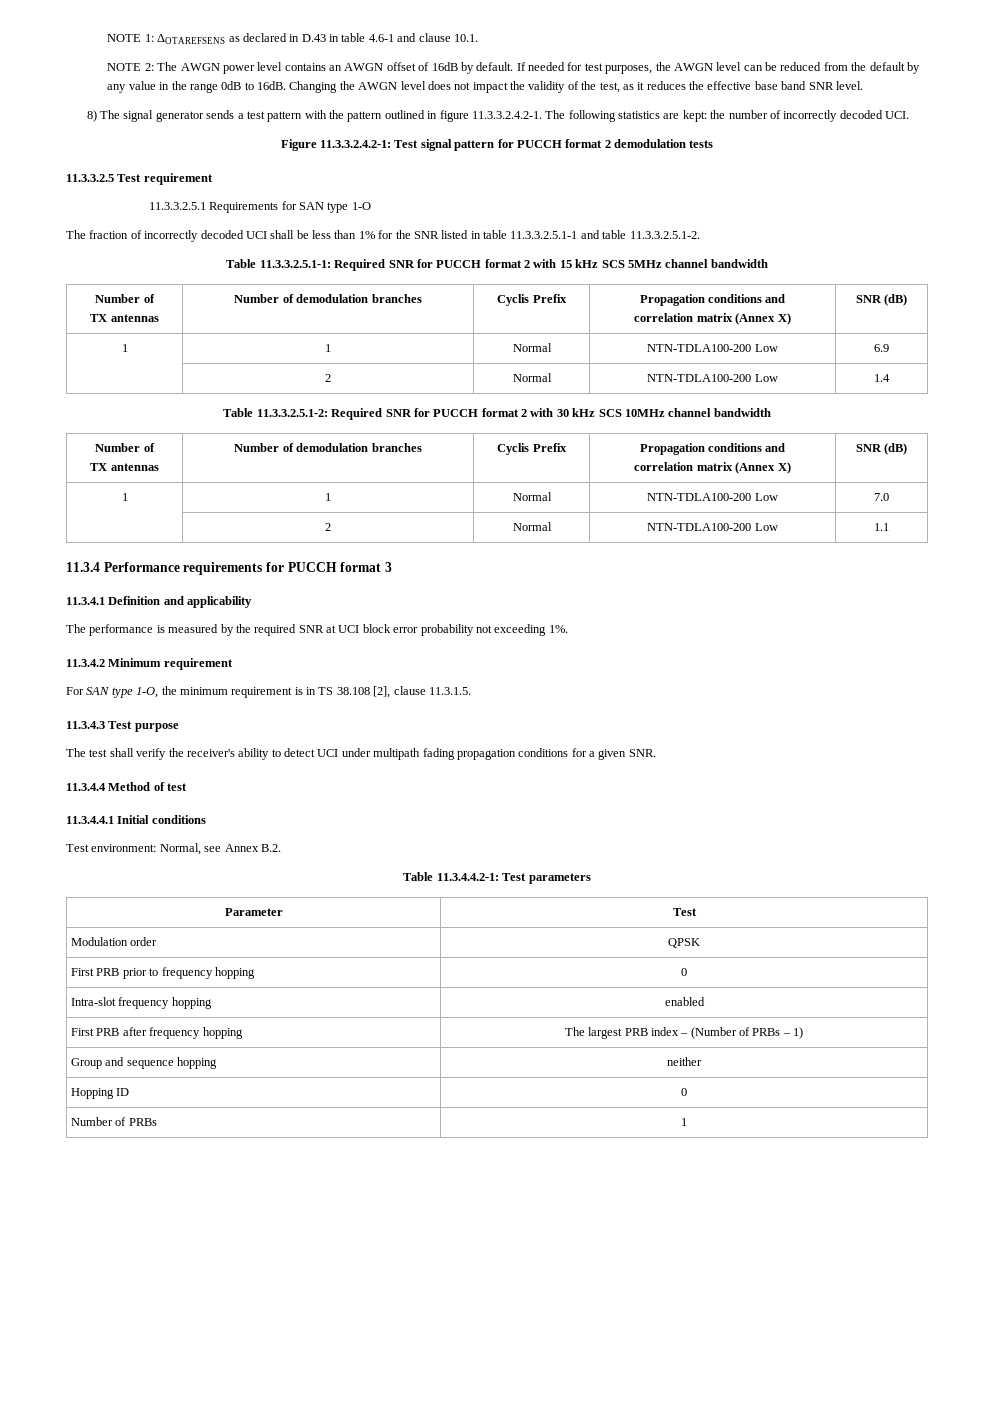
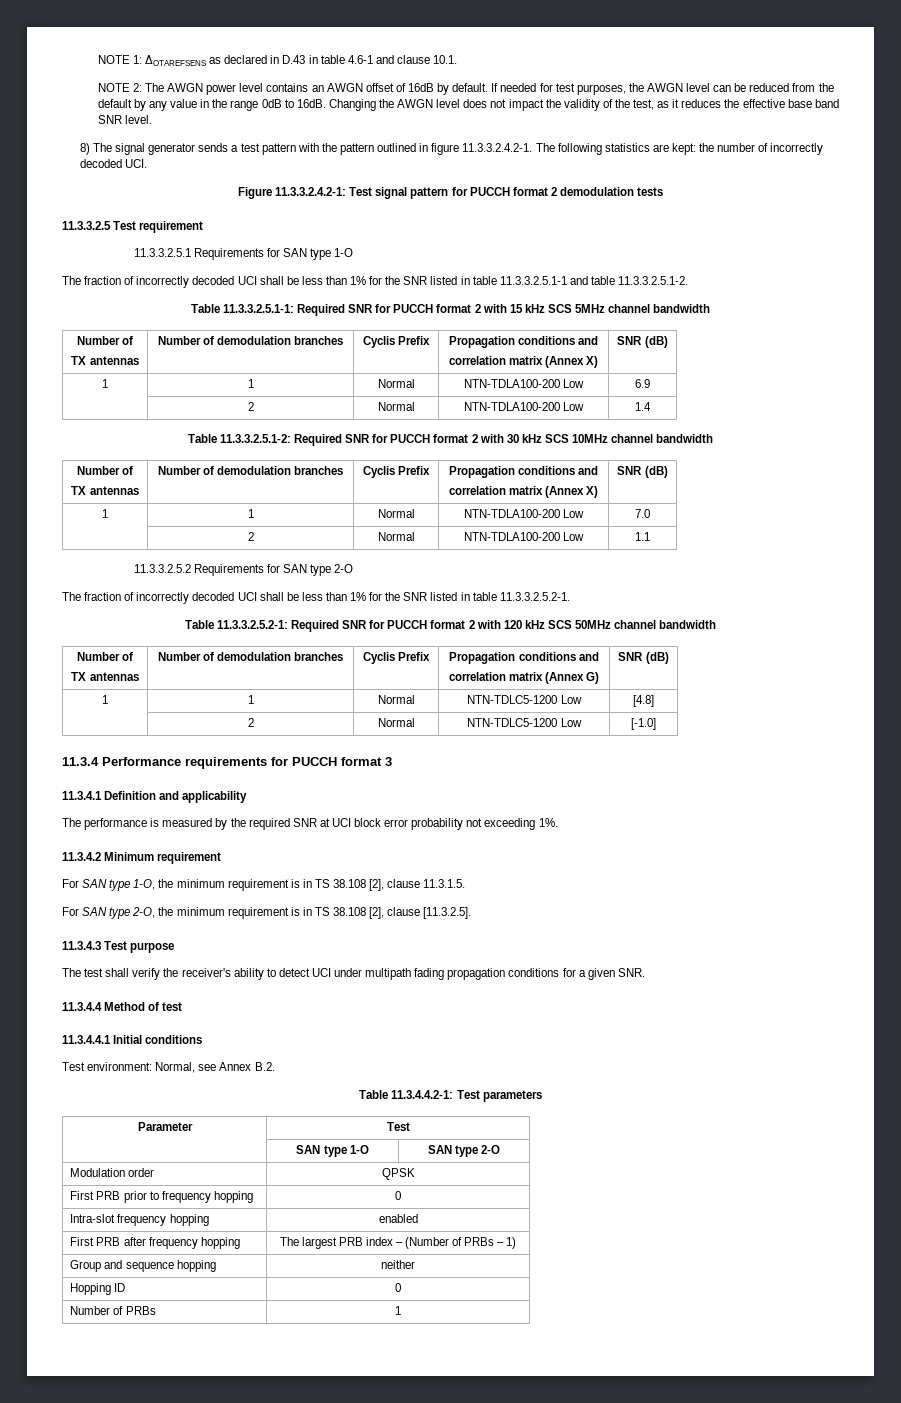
+ 11.3.3.2.5.2 Requirements for SAN type 2-O
+ The fraction of incorrectly decoded UCI shall be less than 1% for the SNR listed in table 11.3.3.2.5.2-1.
+ Table 11.3.3.2.5.2-1: Required SNR for PUCCH format 2 with 120 kHz SCS 50MHz channel bandwidth
+ Number of
+ TX antennas | Number of demodulation branches | Cyclis Prefix | Propagation conditions and
+ correlation matrix (Annex G) | SNR (dB)
+ 1 | 1 | Normal | NTN-TDLC5-1200 Low | [4.8]
+ | 2 | Normal | NTN-TDLC5-1200 Low | [-1.0]
+ For SAN type 2-O, the minimum requirement is in TS 38.108 [2], clause [11.3.2.5].
+ | SAN type 1-O | SAN type 2-O

